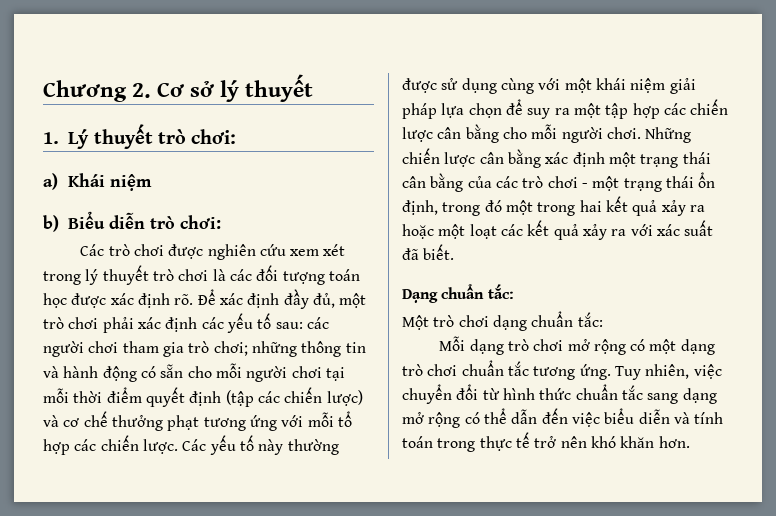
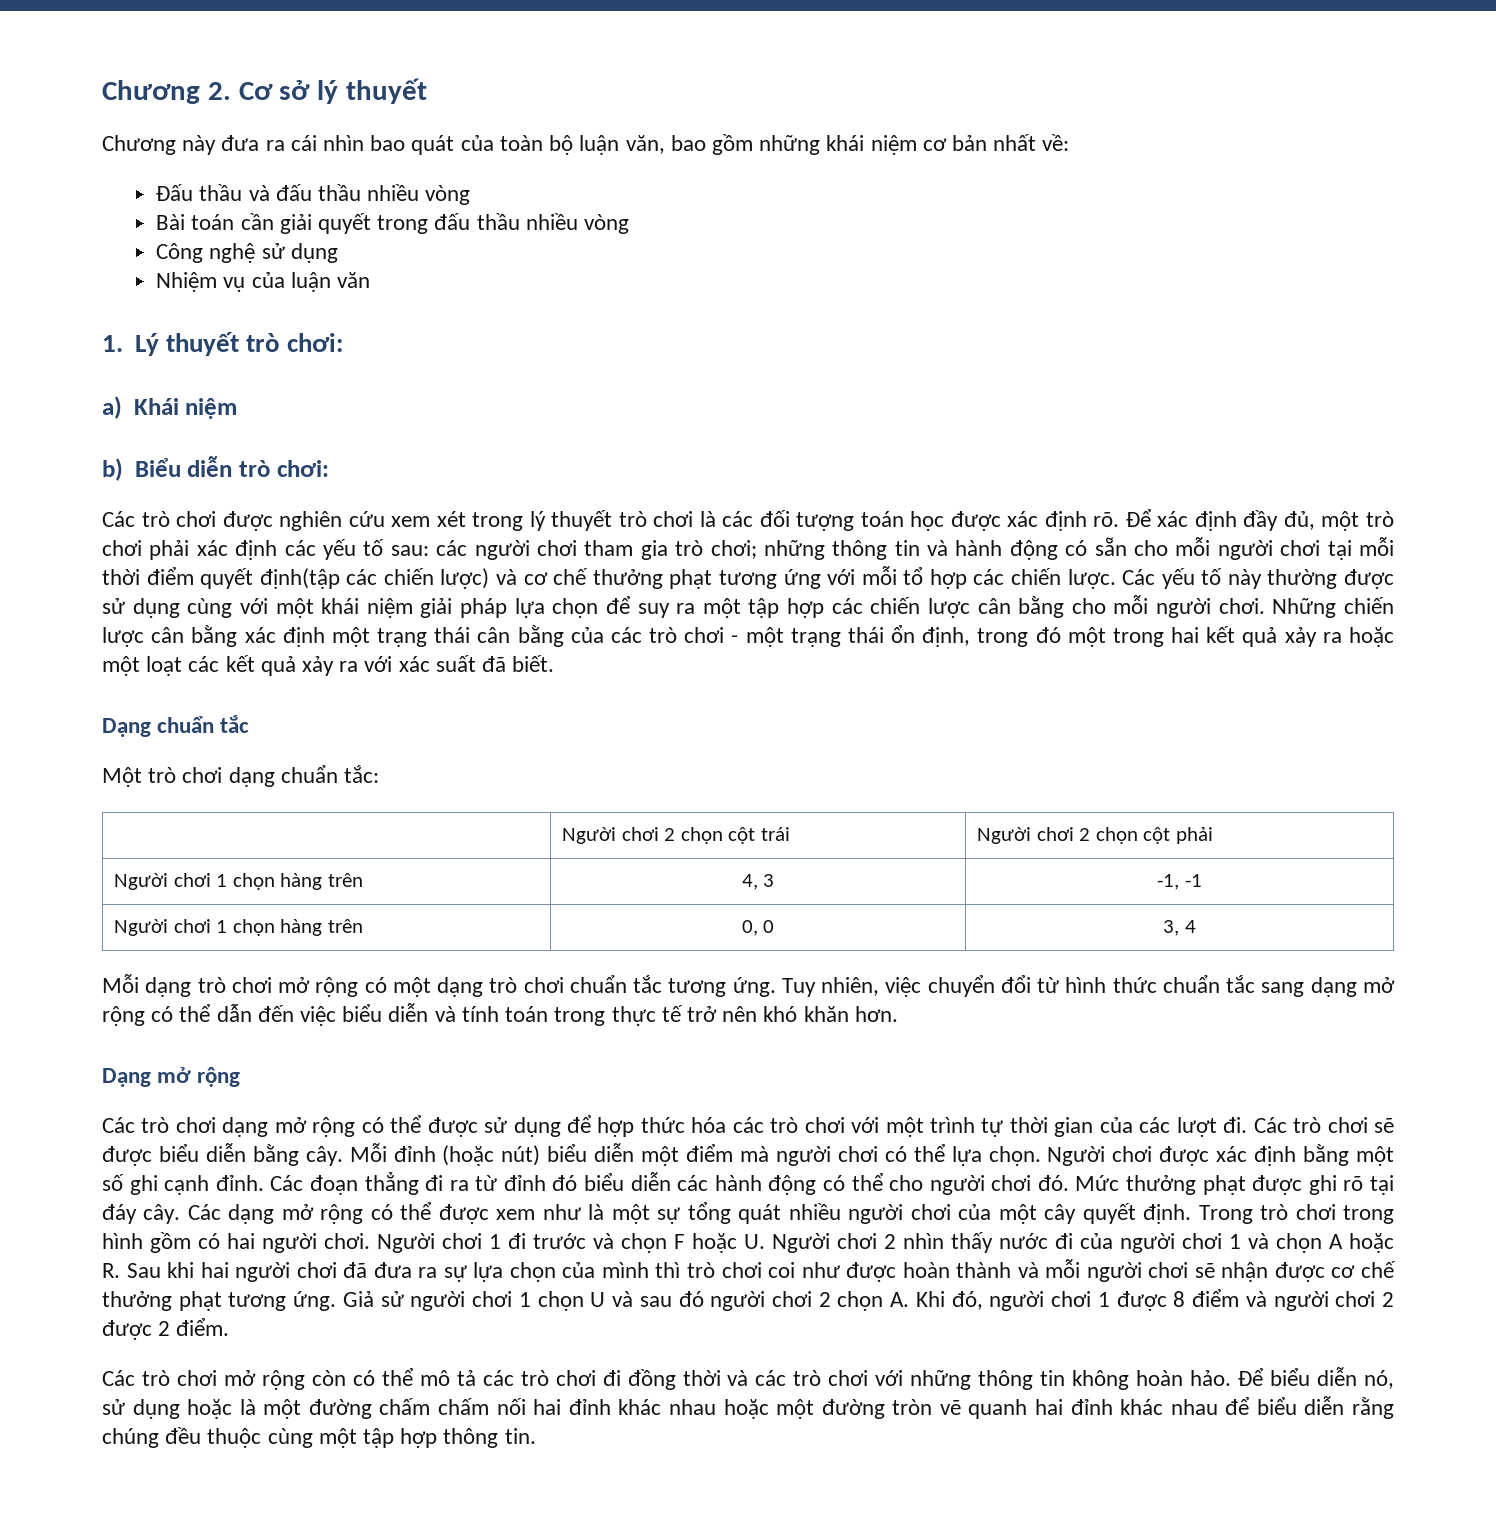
+ Chương này đưa ra cái nhìn bao quát của toàn bộ luận văn, bao gồm những khái niệm cơ bản nhất về:
+ Đấu thầu và đấu thầu nhiều vòng
+ Bài toán cần giải quyết trong đấu thầu nhiều vòng
+ Công nghệ sử dụng
+ Nhiệm vụ của luận văn
- Để xác định đầy đủ, một trò chơi phải xác định các yếu tố sau: các người chơi tham gia trò chơi; những thông tin và hành động có sẵn cho mỗi người chơi tại mỗi thời điểm quyết định (tập các chiến lược) và cơ chế thưởng phạt tương ứng với mỗi tổ hợp các chiến lược.
+ Để xác định đầy đủ, một trò chơi phải xác định các yếu tố sau: các người chơi tham gia trò chơi; những thông tin và hành động có sẵn cho mỗi người chơi tại mỗi thời điểm quyết định(tập các chiến lược) và cơ chế thưởng phạt tương ứng với mỗi tổ hợp các chiến lược.
- Dạng chuẩn tắc:
+ Dạng chuẩn tắc
+ | Người chơi 2 chọn cột trái | Người chơi 2 chọn cột phải
+ Người chơi 1 chọn hàng trên | 4, 3 | -1, -1
+ Người chơi 1 chọn hàng trên | 0, 0 | 3, 4
+ Dạng mở rộng
+ Các trò chơi dạng mở rộng có thể được sử dụng để hợp thức hóa các trò chơi với một trình tự thời gian của các lượt đi. Các trò chơi sẽ được biểu diễn bằng cây. Mỗi đỉnh (hoặc nút) biểu diễn một điểm mà người chơi có thể lựa chọn. Người chơi được xác định bằng một số ghi cạnh đỉnh. Các đoạn thẳng đi ra từ đỉnh đó biểu diễn các hành động có thể cho người chơi đó. Mức thưởng phạt được ghi rõ tại đáy cây. Các dạng mở rộng có thể được xem như là một sự tổng quát nhiều người chơi của một cây quyết định. Trong trò chơi trong hình gồm có hai người chơi. Người chơi 1 đi trước và chọn F hoặc U. Người chơi 2 nhìn thấy nước đi của người chơi 1 và chọn A hoặc R. Sau khi hai người chơi đã đưa ra sự lựa chọn của mình thì trò chơi coi như được hoàn thành và mỗi người chơi sẽ nhận được cơ chế thưởng phạt tương ứng. Giả sử người chơi 1 chọn U và sau đó người chơi 2 chọn A. Khi đó, người chơi 1 được 8 điểm và người chơi 2 được 2 điểm.
+ Các trò chơi mở rộng còn có thể mô tả các trò chơi đi đồng thời và các trò chơi với những thông tin không hoàn hảo. Để biểu diễn nó, sử dụng hoặc là một đường chấm chấm nối hai đỉnh khác nhau hoặc một đường tròn vẽ quanh hai đỉnh khác nhau để biểu diễn rằng chúng đều thuộc cùng một tập hợp thông tin.

